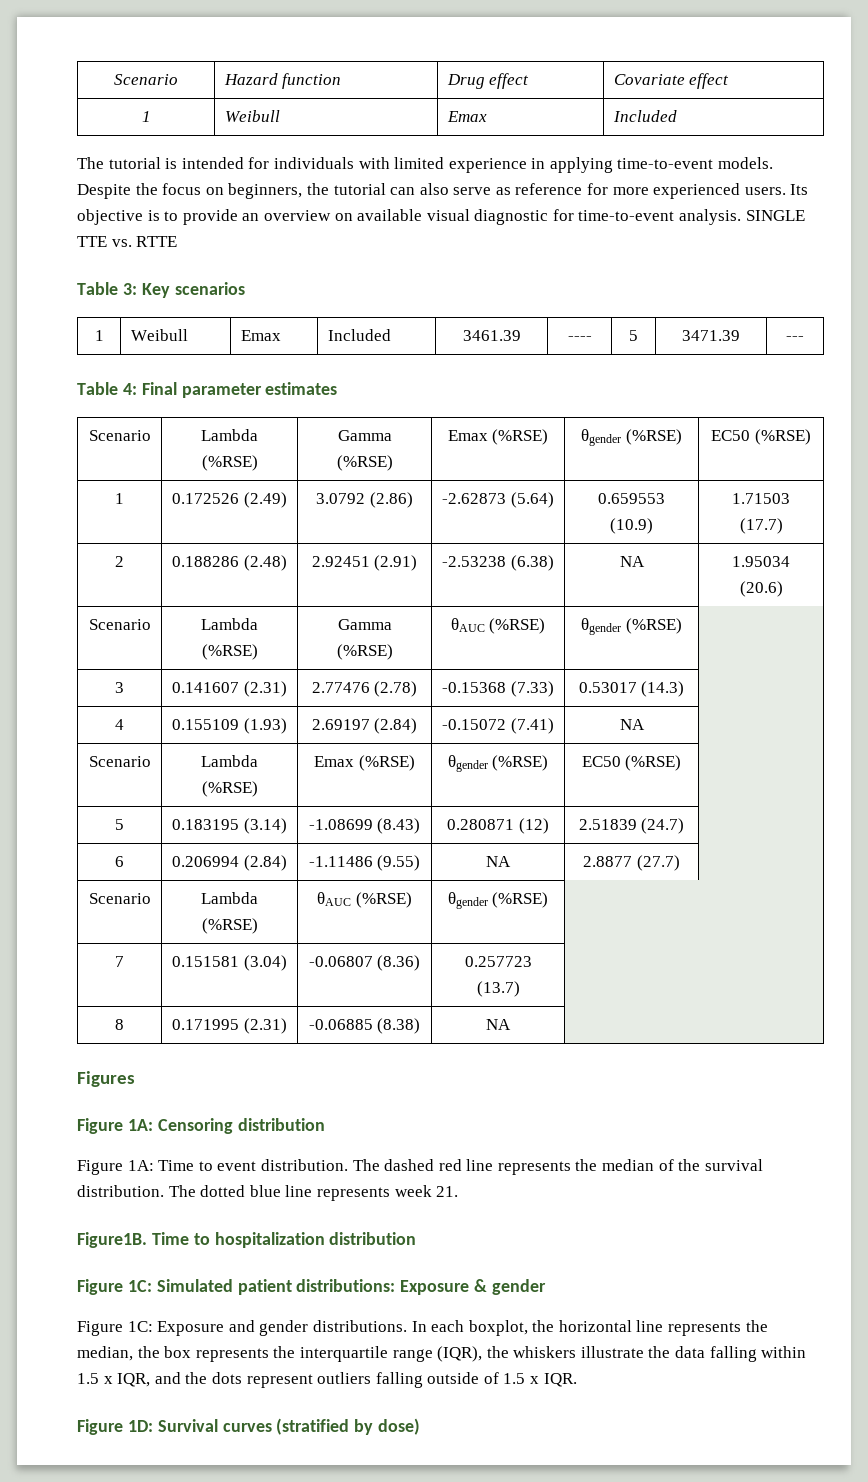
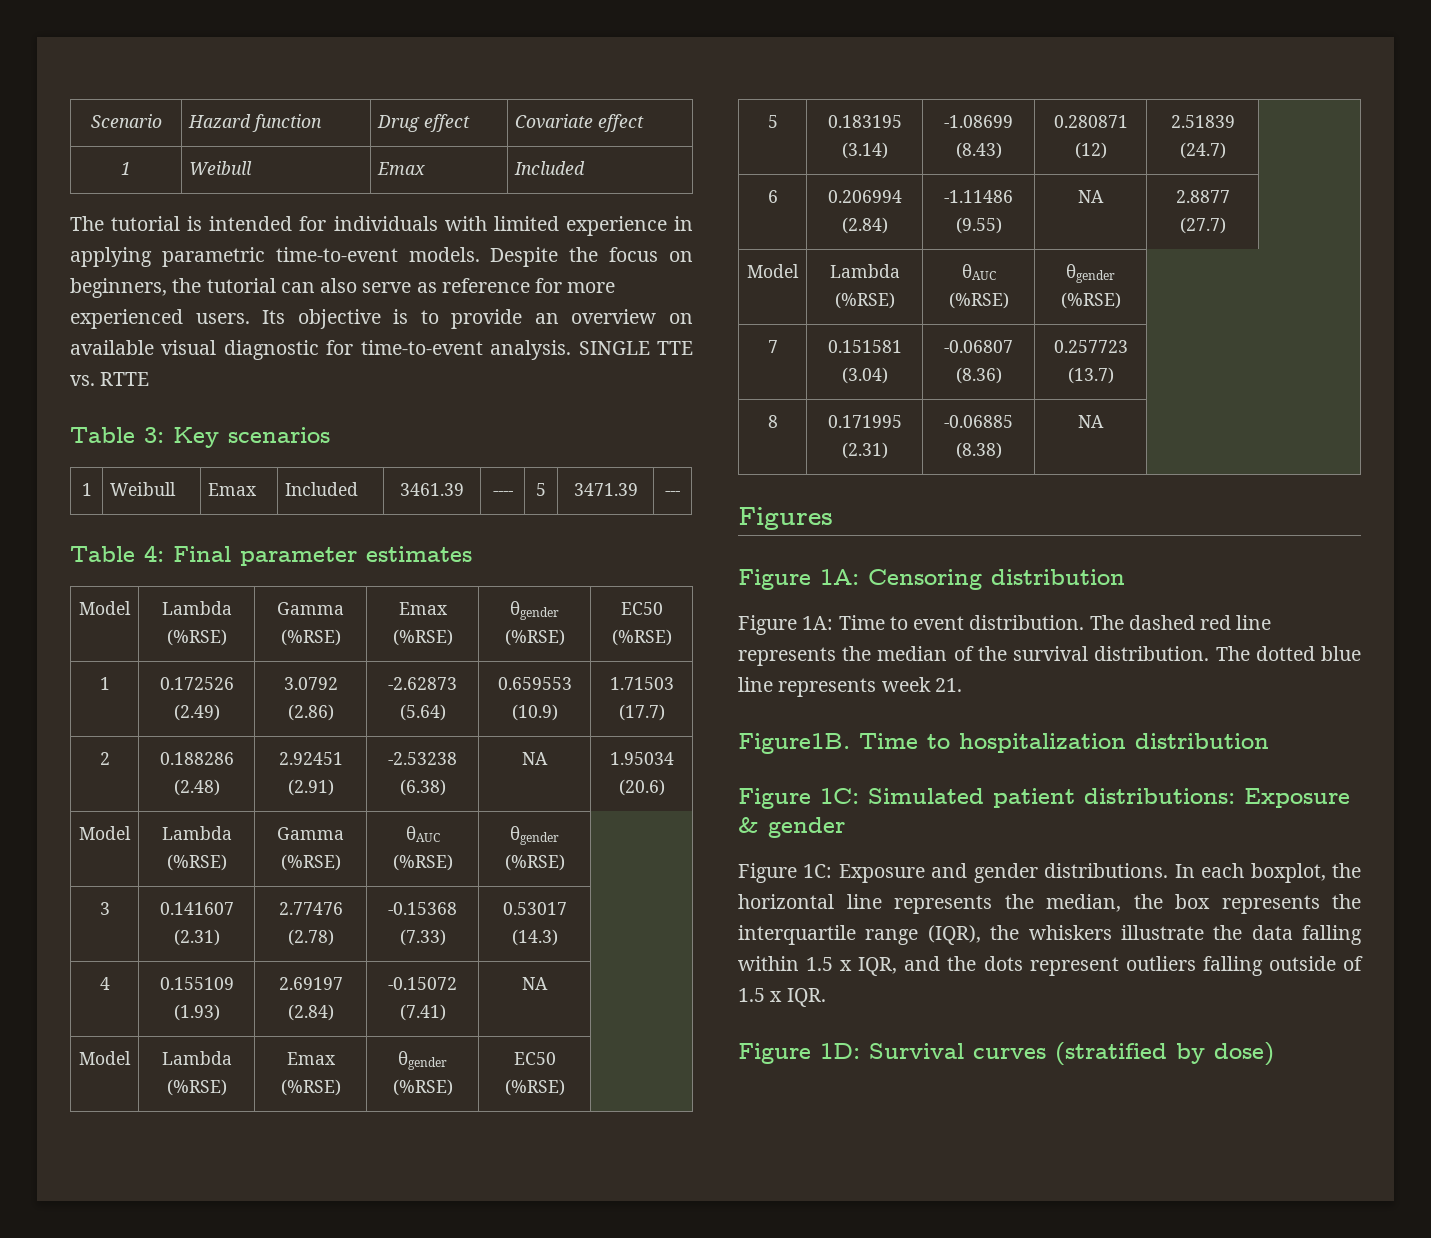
- The tutorial is intended for individuals with limited experience in applying time-to-event models.
+ The tutorial is intended for individuals with limited experience in applying parametric time-to-event models.
- Scenario | Lambda (%RSE) | Gamma (%RSE) | Emax (%RSE) | θgender (%RSE) | EC50 (%RSE)
+ Model | Lambda (%RSE) | Gamma (%RSE) | Emax (%RSE) | θgender (%RSE) | EC50 (%RSE)
- Scenario | Lambda (%RSE) | Gamma (%RSE) | θAUC (%RSE) | θgender (%RSE) |
+ Model | Lambda (%RSE) | Gamma (%RSE) | θAUC (%RSE) | θgender (%RSE) |
- Scenario | Lambda (%RSE) | Emax (%RSE) | θgender (%RSE) | EC50 (%RSE) |
+ Model | Lambda (%RSE) | Emax (%RSE) | θgender (%RSE) | EC50 (%RSE) |
- Scenario | Lambda (%RSE) | θAUC (%RSE) | θgender (%RSE) |
+ Model | Lambda (%RSE) | θAUC (%RSE) | θgender (%RSE) |

